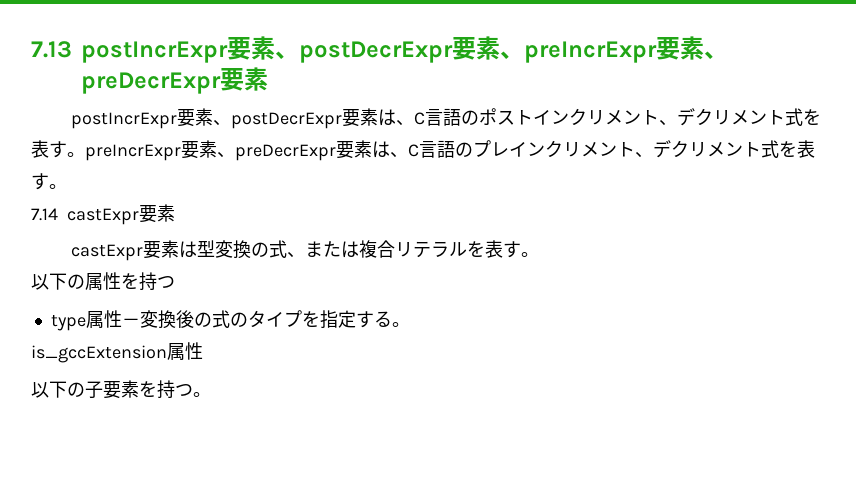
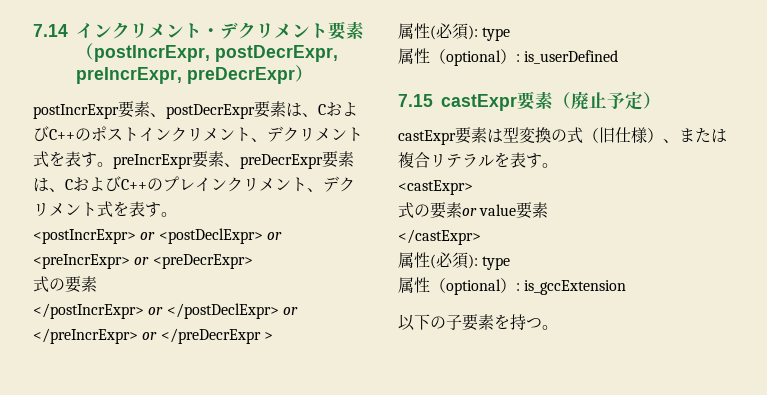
- 7.13 postIncrExpr要素、postDecrExpr要素、preIncrExpr要素、preDecrExpr要素
+ 7.14インクリメント・デクリメント要素（postIncrExpr, postDecrExpr, preIncrExpr, preDecrExpr）
- postIncrExpr要素、postDecrExpr要素は、C言語のポストインクリメント、デクリメント式を表す。preIncrExpr要素、preDecrExpr要素は、C言語のプレインクリメント、デクリメント式を表す。
+ postIncrExpr要素、postDecrExpr要素は、CおよびC++のポストインクリメント、デクリメント式を表す。preIncrExpr要素、preDecrExpr要素は、CおよびC++のプレインクリメント、デクリメント式を表す。
- 7.14 castExpr要素
+ <postIncrExpr> or <postDeclExpr> or <preIncrExpr> or <preDecrExpr>
+ 式の要素
+ </postIncrExpr> or </postDeclExpr> or </preIncrExpr> or </preDecrExpr >
+ 属性(必須): type
+ 属性（optional）: is_userDefined
+ 7.15 castExpr要素（廃止予定）
- castExpr要素は型変換の式、または複合リテラルを表す。
+ castExpr要素は型変換の式（旧仕様）、または複合リテラルを表す。
- 以下の属性を持つ
- type属性－変換後の式のタイプを指定する。
- is_gccExtension属性
+ <castExpr>
+ 式の要素or value要素
+ </castExpr>
+ 属性(必須): type
+ 属性（optional）: is_gccExtension

